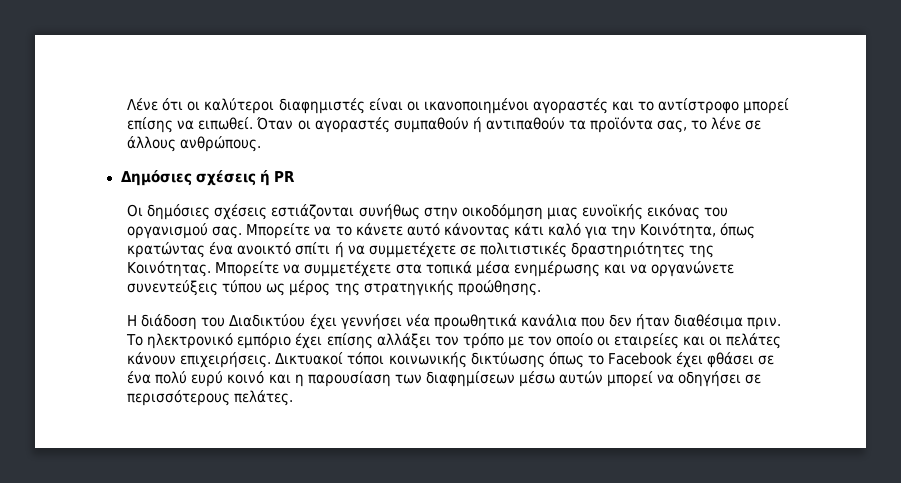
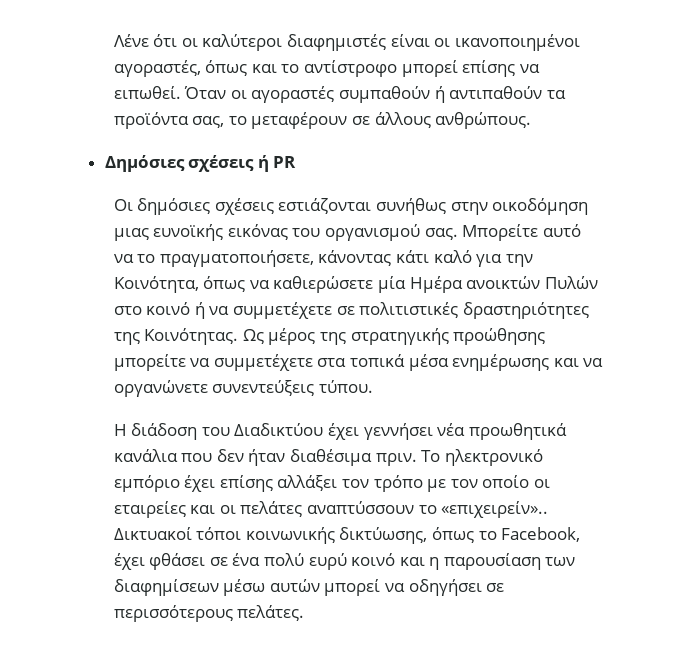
- Λένε ότι οι καλύτεροι διαφημιστές είναι οι ικανοποιημένοι αγοραστές και το αντίστροφο μπορεί επίσης να ειπωθεί.
+ Λένε ότι οι καλύτεροι διαφημιστές είναι οι ικανοποιημένοι αγοραστές, όπως και το αντίστροφο μπορεί επίσης να ειπωθεί.
- Όταν οι αγοραστές συμπαθούν ή αντιπαθούν τα προϊόντα σας, το λένε σε άλλους ανθρώπους.
+ Όταν οι αγοραστές συμπαθούν ή αντιπαθούν τα προϊόντα σας, το μεταφέρουν σε άλλους ανθρώπους.
- Μπορείτε να το κάνετε αυτό κάνοντας κάτι καλό για την Κοινότητα, όπως κρατώντας ένα ανοικτό σπίτι ή να συμμετέχετε σε πολιτιστικές δραστηριότητες της Κοινότητας.
+ Μπορείτε αυτό να το πραγματοποιήσετε, κάνοντας κάτι καλό για την Κοινότητα, όπως να καθιερώσετε μία Ημέρα ανοικτών Πυλών στο κοινό ή να συμμετέχετε σε πολιτιστικές δραστηριότητες της Κοινότητας.
- Μπορείτε να συμμετέχετε στα τοπικά μέσα ενημέρωσης και να οργανώνετε συνεντεύξεις τύπου ως μέρος της στρατηγικής προώθησης.
+ Ως μέρος της στρατηγικής προώθησης μπορείτε να συμμετέχετε στα τοπικά μέσα ενημέρωσης και να οργανώνετε συνεντεύξεις τύπου.
- Το ηλεκτρονικό εμπόριο έχει επίσης αλλάξει τον τρόπο με τον οποίο οι εταιρείες και οι πελάτες κάνουν επιχειρήσεις.
+ Το ηλεκτρονικό εμπόριο έχει επίσης αλλάξει τον τρόπο με τον οποίο οι εταιρείες και οι πελάτες αναπτύσσουν το «επιχειρείν»..
- Δικτυακοί τόποι κοινωνικής δικτύωσης όπως το Facebook έχει φθάσει σε ένα πολύ ευρύ κοινό και η παρουσίαση των διαφημίσεων μέσω αυτών μπορεί να οδηγήσει σε περισσότερους πελάτες.
+ Δικτυακοί τόποι κοινωνικής δικτύωσης, όπως το Facebook, έχει φθάσει σε ένα πολύ ευρύ κοινό και η παρουσίαση των διαφημίσεων μέσω αυτών μπορεί να οδηγήσει σε περισσότερους πελάτες.

